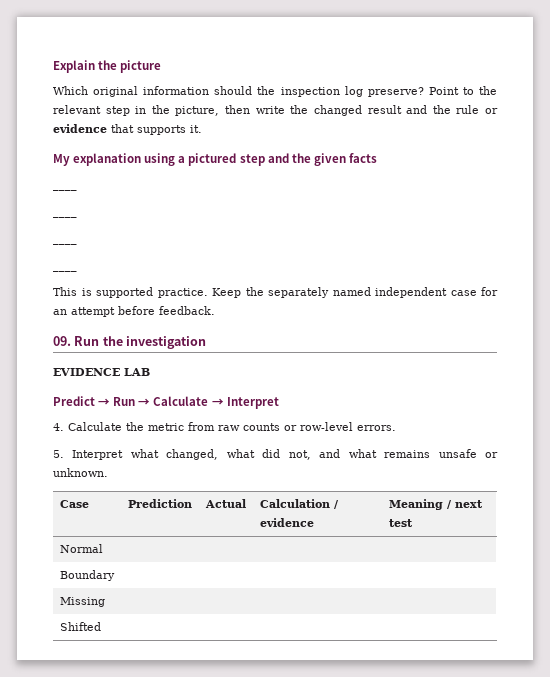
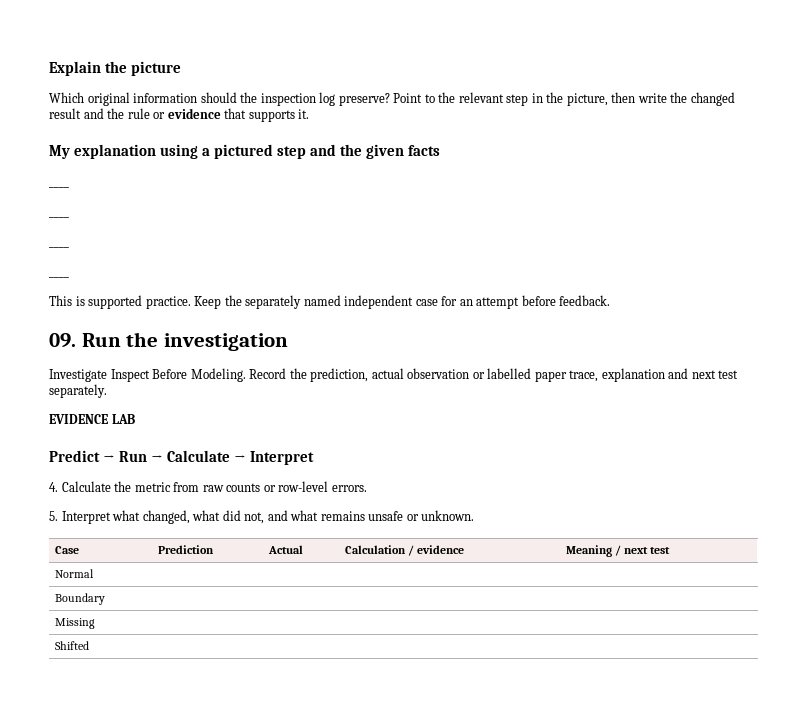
+ Investigate Inspect Before Modeling. Record the prediction, actual observation or labelled paper trace, explanation and next test separately.

